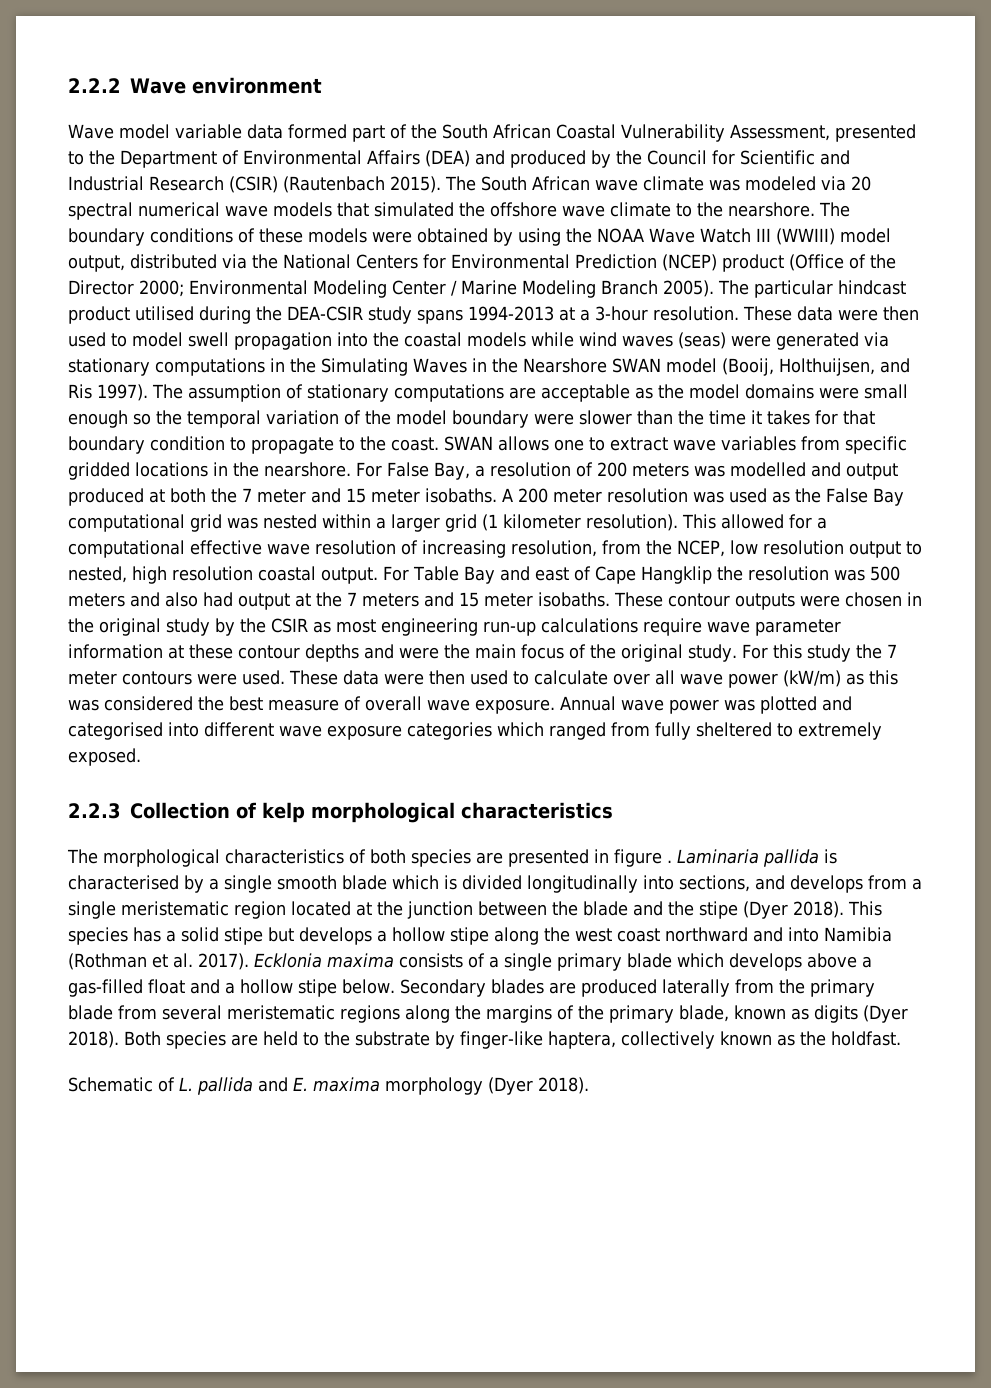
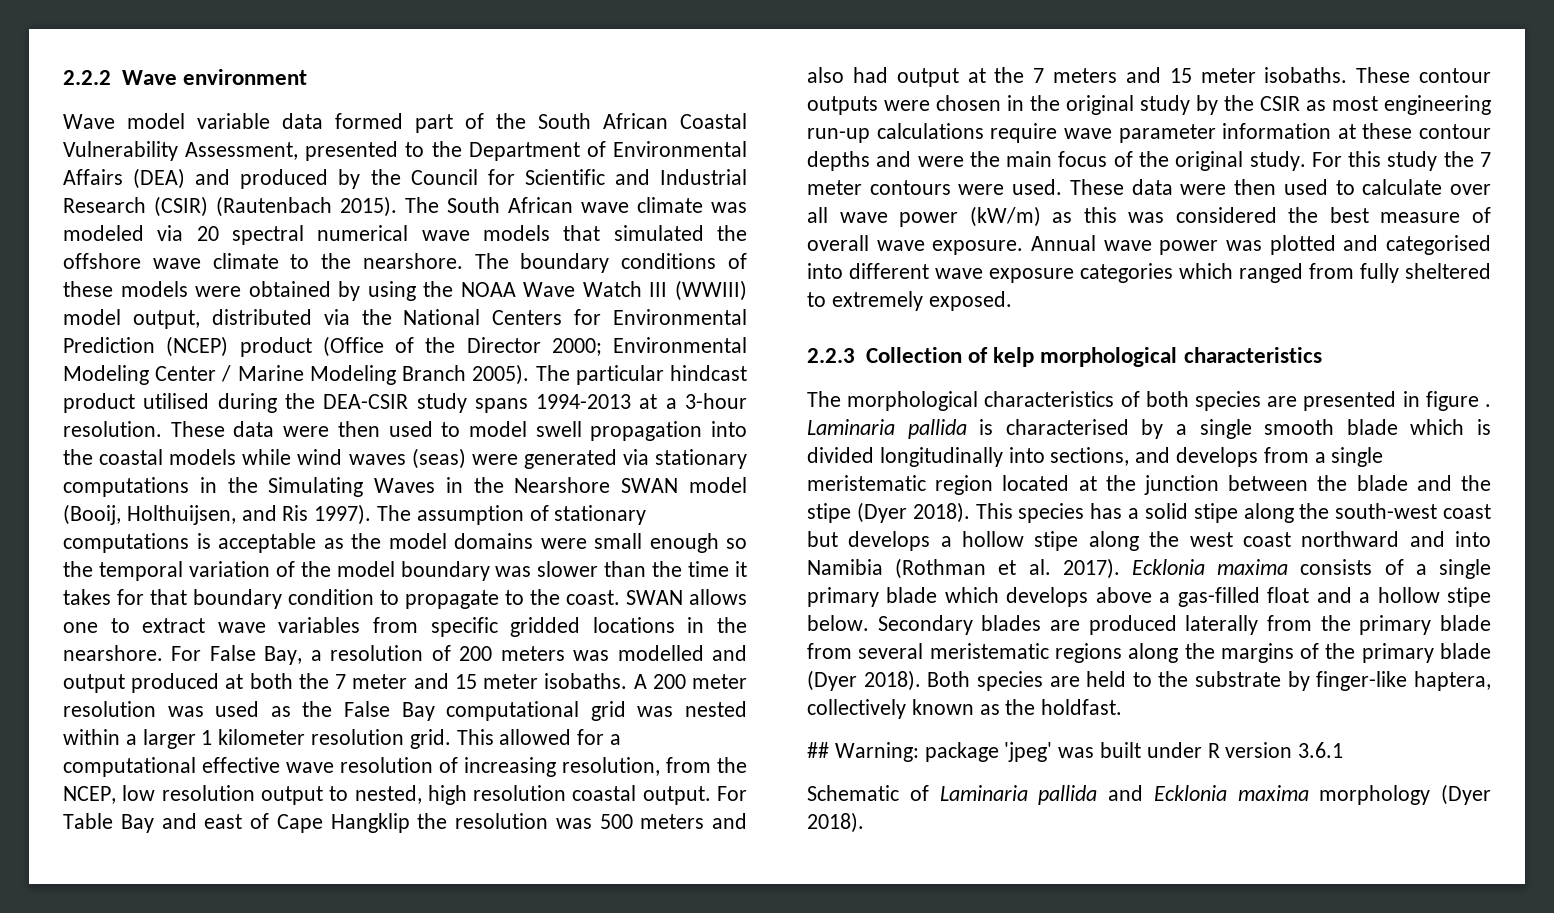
- The assumption of stationary computations are acceptable as the model domains were small enough so the temporal variation of the model boundary were slower than the time it takes for that boundary condition to propagate to the coast.
+ The assumption of stationary computations is acceptable as the model domains were small enough so the temporal variation of the model boundary was slower than the time it takes for that boundary condition to propagate to the coast.
- A 200 meter resolution was used as the False Bay computational grid was nested within a larger grid (1 kilometer resolution).
+ A 200 meter resolution was used as the False Bay computational grid was nested within a larger 1 kilometer resolution grid.
- This species has a solid stipe but develops a hollow stipe along the west coast northward and into Namibia (Rothman et al. 2017).
+ This species has a solid stipe along the south-west coast but develops a hollow stipe along the west coast northward and into Namibia (Rothman et al. 2017).
- Secondary blades are produced laterally from the primary blade from several meristematic regions along the margins of the primary blade, known as digits (Dyer 2018).
+ Secondary blades are produced laterally from the primary blade from several meristematic regions along the margins of the primary blade (Dyer 2018).
+ ## Warning: package 'jpeg' was built under R version 3.6.1
- Schematic of L. pallida and E. maxima morphology (Dyer 2018).
+ Schematic of Laminaria pallida and Ecklonia maxima morphology (Dyer 2018).

